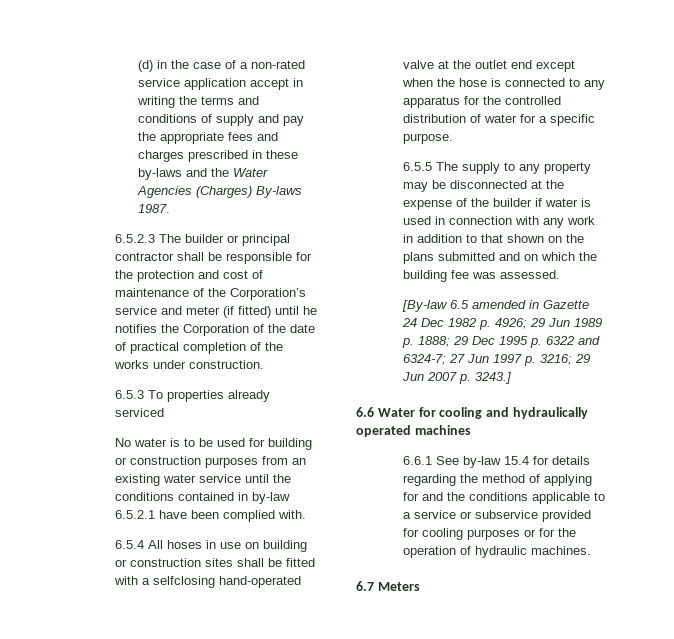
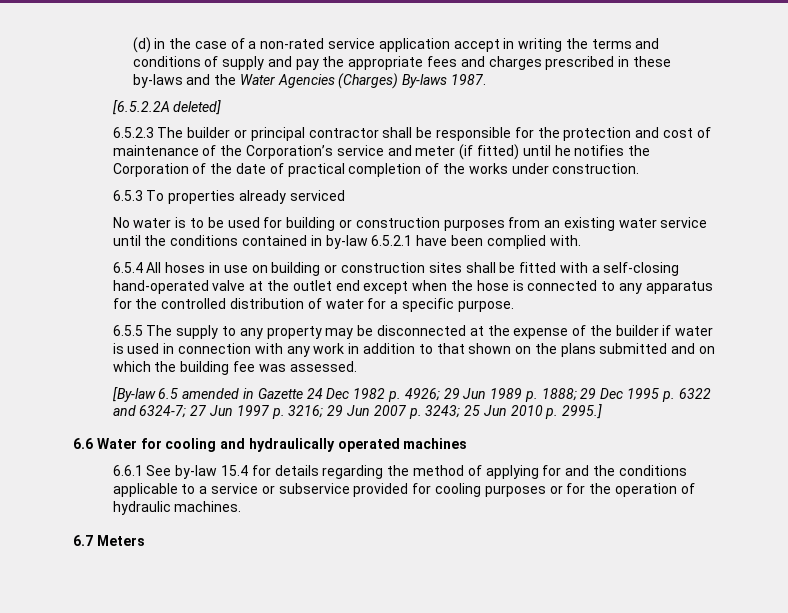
+ [6.5.2.2A deleted]
- 6.5.4 All hoses in use on building or construction sites shall be fitted with a selfclosing hand-operated valve at the outlet end except when the hose is connected to any apparatus for the controlled distribution of water for a specific purpose.
+ 6.5.4 All hoses in use on building or construction sites shall be fitted with a self-closing hand-operated valve at the outlet end except when the hose is connected to any apparatus for the controlled distribution of water for a specific purpose.
- [By-law 6.5 amended in Gazette 24 Dec 1982 p. 4926; 29 Jun 1989 p. 1888; 29 Dec 1995 p. 6322 and 6324-7; 27 Jun 1997 p. 3216; 29 Jun 2007 p. 3243.]
+ [By-law 6.5 amended in Gazette 24 Dec 1982 p. 4926; 29 Jun 1989 p. 1888; 29 Dec 1995 p. 6322 and 6324-7; 27 Jun 1997 p. 3216; 29 Jun 2007 p. 3243; 25 Jun 2010 p. 2995.]

